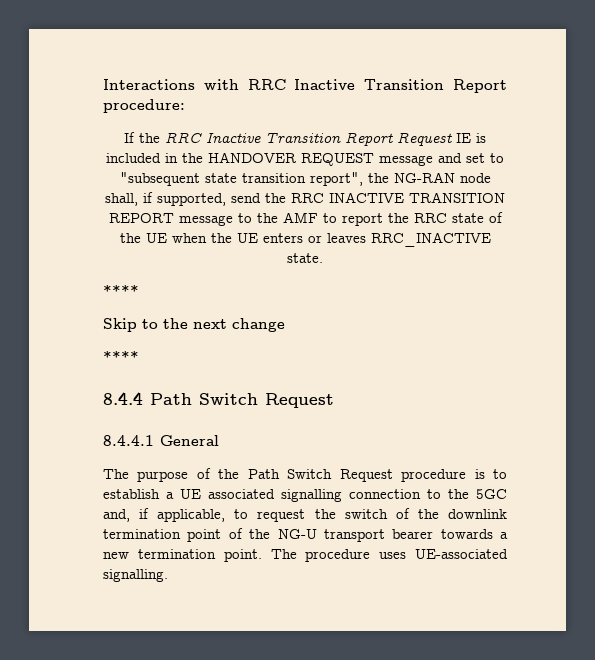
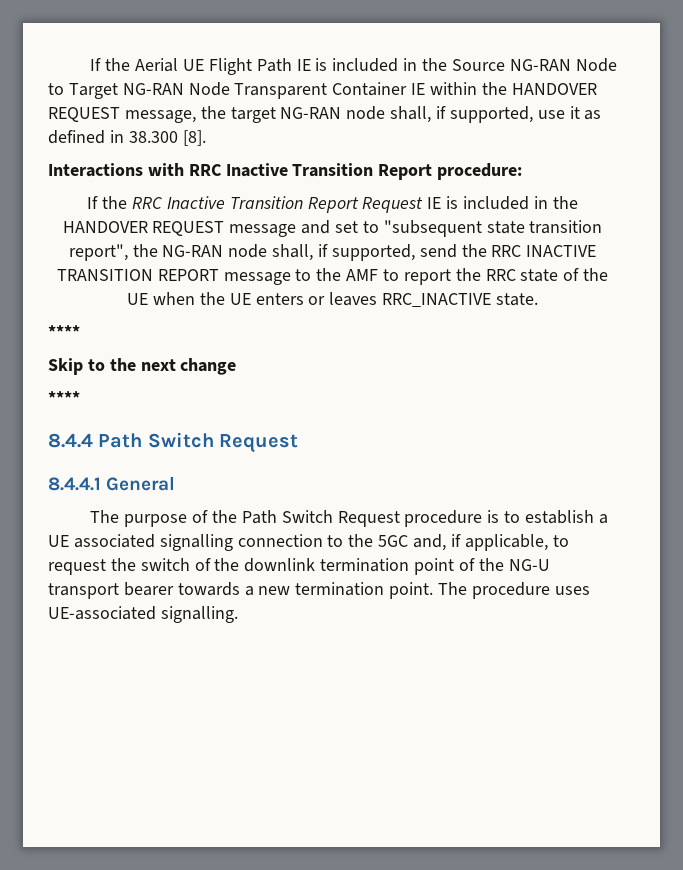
+ If the Aerial UE Flight Path IE is included in the Source NG-RAN Node to Target NG-RAN Node Transparent Container IE within the HANDOVER REQUEST message, the target NG-RAN node shall, if supported, use it as defined in 38.300 [8].

